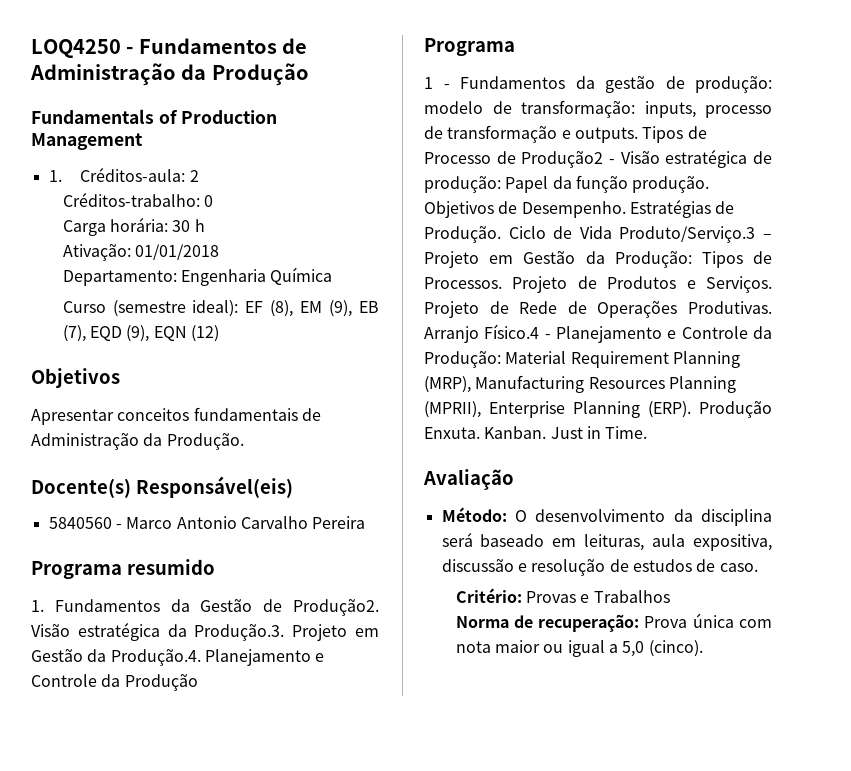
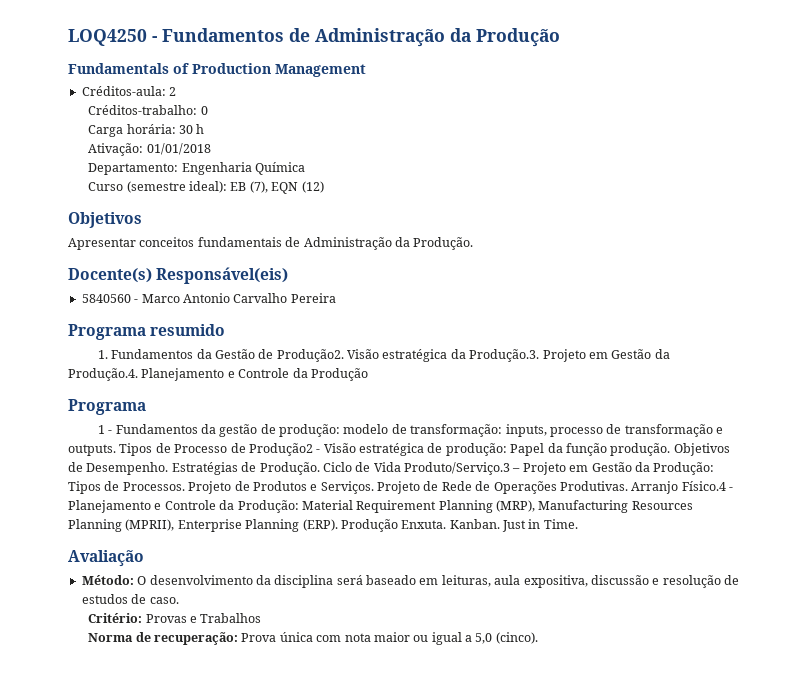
- 1. Créditos-aula: 2
+ Créditos-aula: 2
- Curso (semestre ideal): EF (8), EM (9), EB (7), EQD (9), EQN (12)
+ Curso (semestre ideal): EB (7), EQN (12)

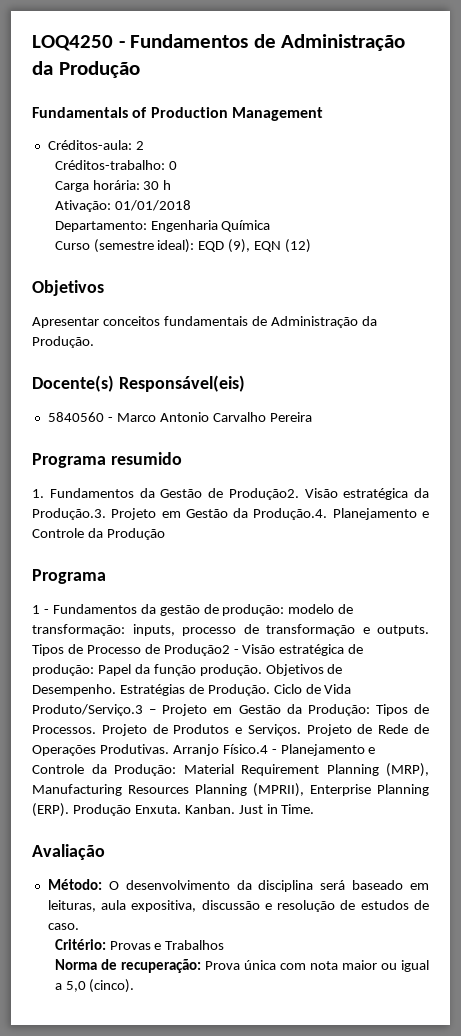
- Curso (semestre ideal): EB (7), EQN (12)
+ Curso (semestre ideal): EQD (9), EQN (12)

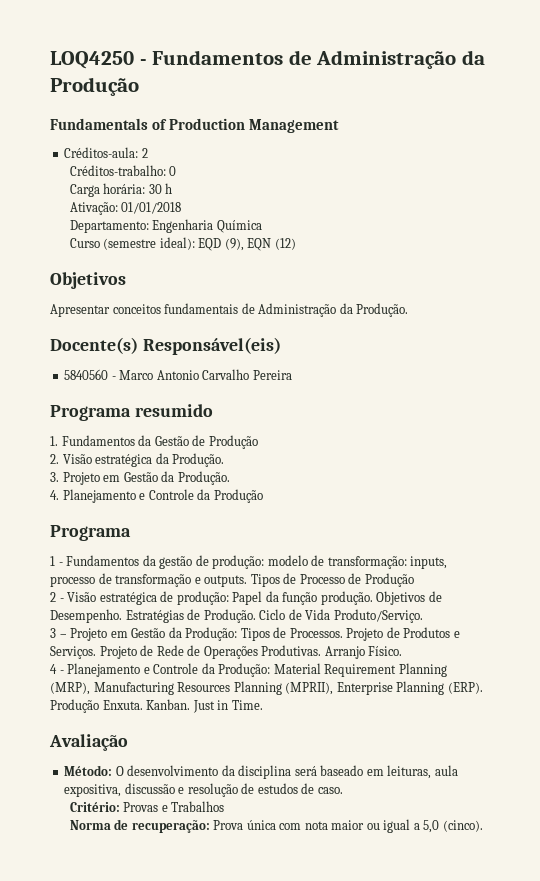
- 1. Fundamentos da Gestão de Produção2. Visão estratégica da Produção.3. Projeto em Gestão da Produção.4. Planejamento e Controle da Produção
+ 1. Fundamentos da Gestão de Produção
+ 2. Visão estratégica da Produção.
+ 3. Projeto em Gestão da Produção.
+ 4. Planejamento e Controle da Produção
- Tipos de Processo de Produção2 - Visão estratégica de produção: Papel da função produção.
+ Tipos de Processo de Produção
+ 2 - Visão estratégica de produção: Papel da função produção.
- Ciclo de Vida Produto/Serviço.3 – Projeto em Gestão da Produção: Tipos de Processos.
+ Ciclo de Vida Produto/Serviço.
+ 3 – Projeto em Gestão da Produção: Tipos de Processos.
- Arranjo Físico.4 - Planejamento e Controle da Produção: Material Requirement Planning (MRP), Manufacturing Resources Planning (MPRII), Enterprise Planning (ERP).
+ Arranjo Físico.
+ 4 - Planejamento e Controle da Produção: Material Requirement Planning (MRP), Manufacturing Resources Planning (MPRII), Enterprise Planning (ERP).

